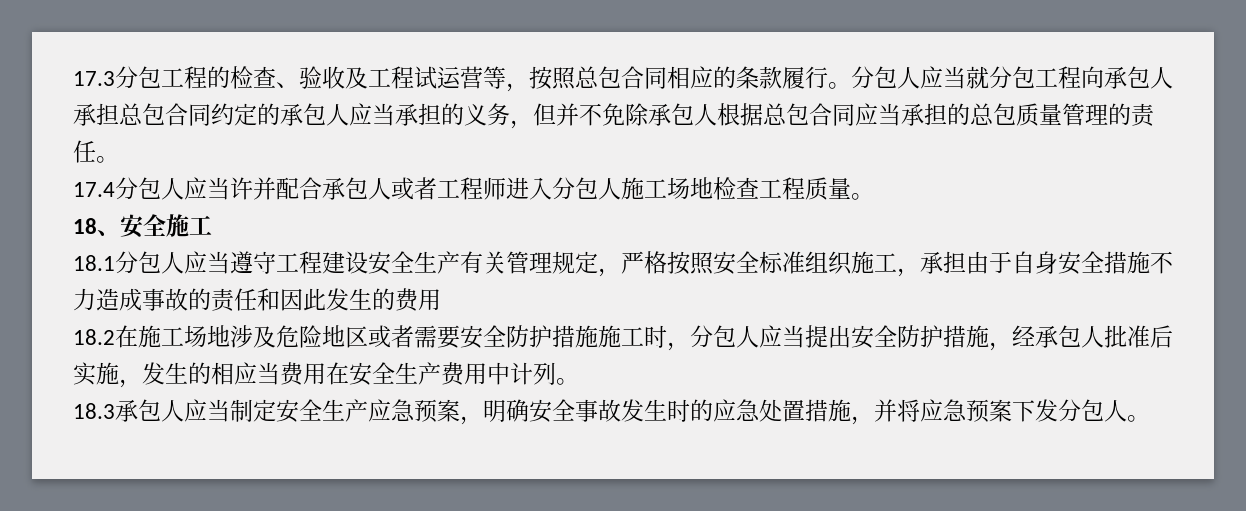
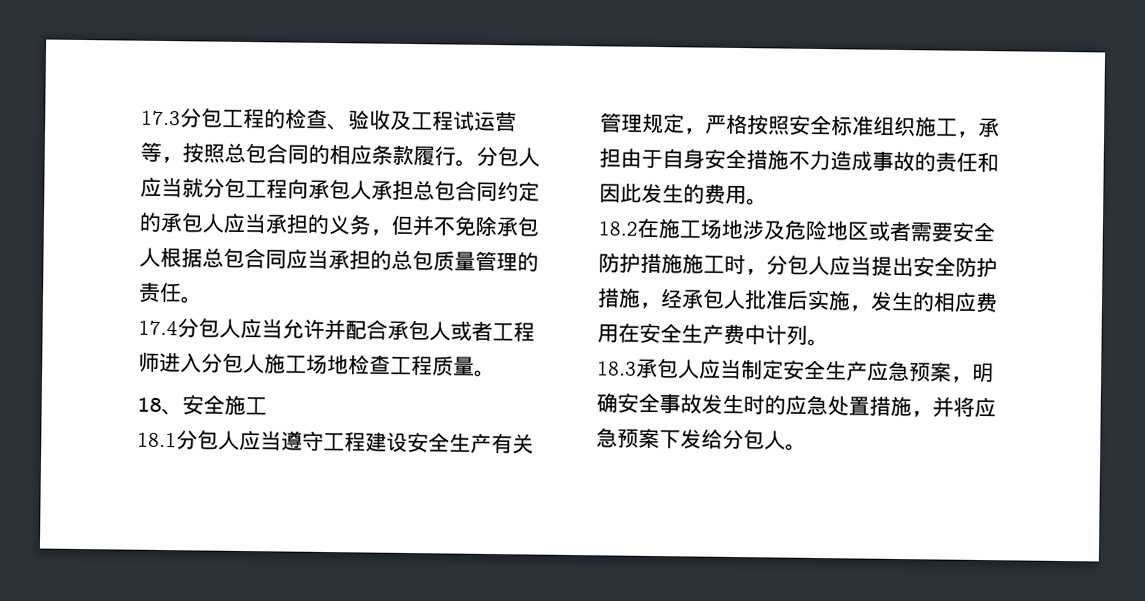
- 17.3分包工程的检查、验收及工程试运营等，按照总包合同相应的条款履行。
+ 17.3分包工程的检查、验收及工程试运营等，按照总包合同的相应条款履行。
- 17.4分包人应当许并配合承包人或者工程师进入分包人施工场地检查工程质量。
+ 17.4分包人应当允许并配合承包人或者工程师进入分包人施工场地检查工程质量。
- 18.1分包人应当遵守工程建设安全生产有关管理规定，严格按照安全标准组织施工，承担由于自身安全措施不力造成事故的责任和因此发生的费用
+ 18.1分包人应当遵守工程建设安全生产有关管理规定，严格按照安全标准组织施工，承担由于自身安全措施不力造成事故的责任和因此发生的费用。
- 18.2在施工场地涉及危险地区或者需要安全防护措施施工时，分包人应当提出安全防护措施，经承包人批准后实施，发生的相应当费用在安全生产费用中计列。
+ 18.2在施工场地涉及危险地区或者需要安全防护措施施工时，分包人应当提出安全防护措施，经承包人批准后实施，发生的相应费用在安全生产费中计列。
- 18.3承包人应当制定安全生产应急预案，明确安全事故发生时的应急处置措施，并将应急预案下发分包人。
+ 18.3承包人应当制定安全生产应急预案，明确安全事故发生时的应急处置措施，并将应急预案下发给分包人。

